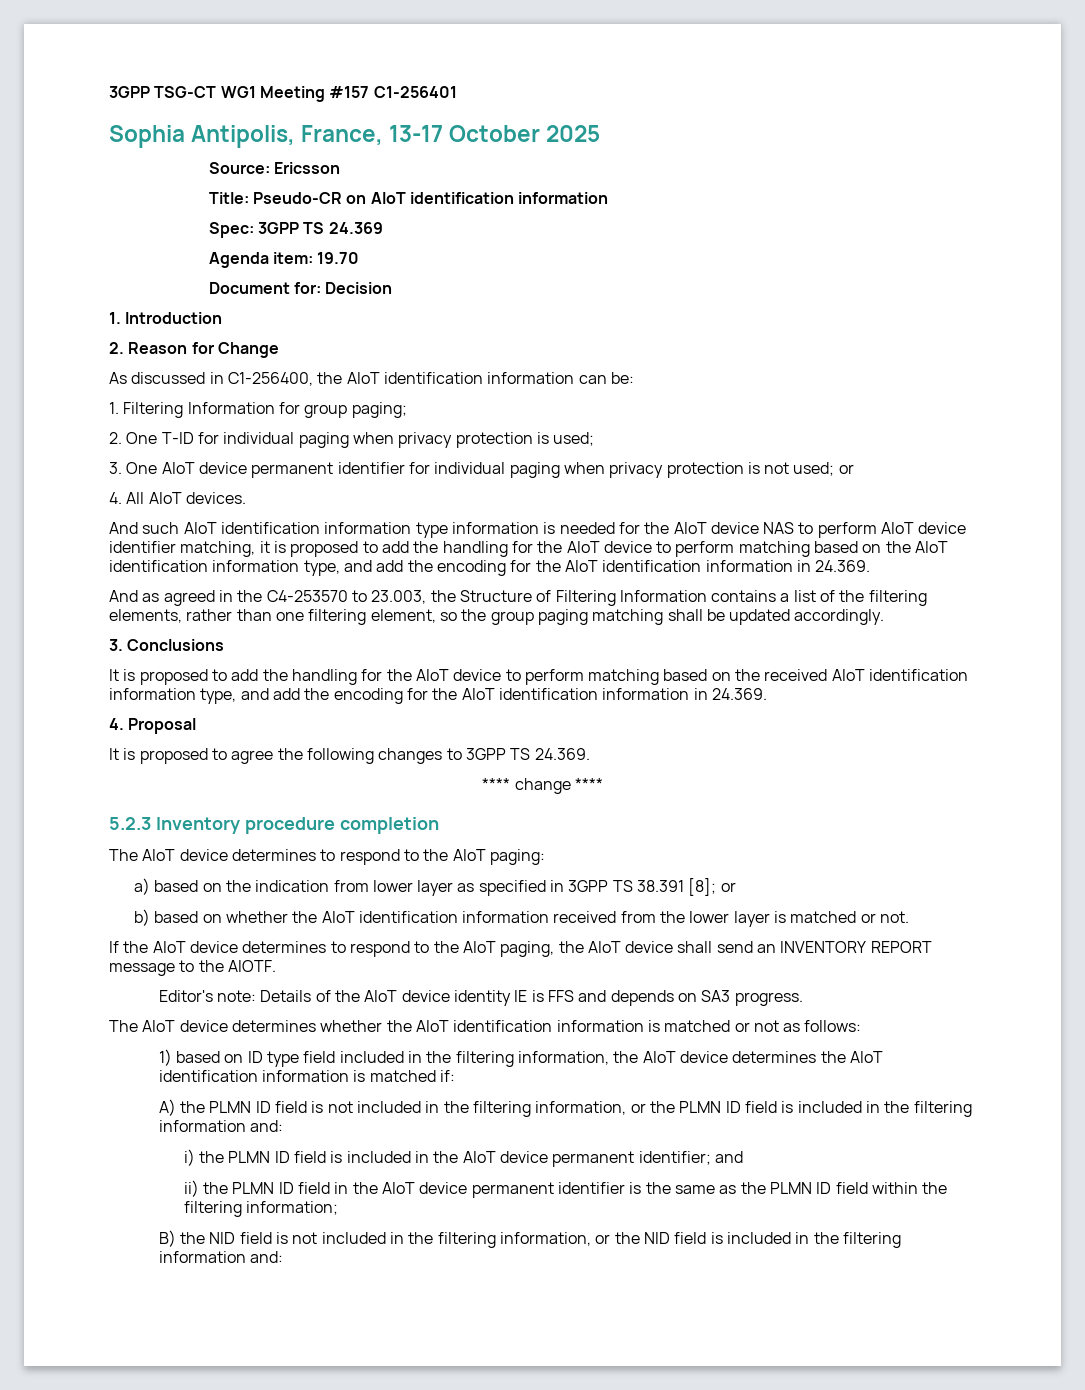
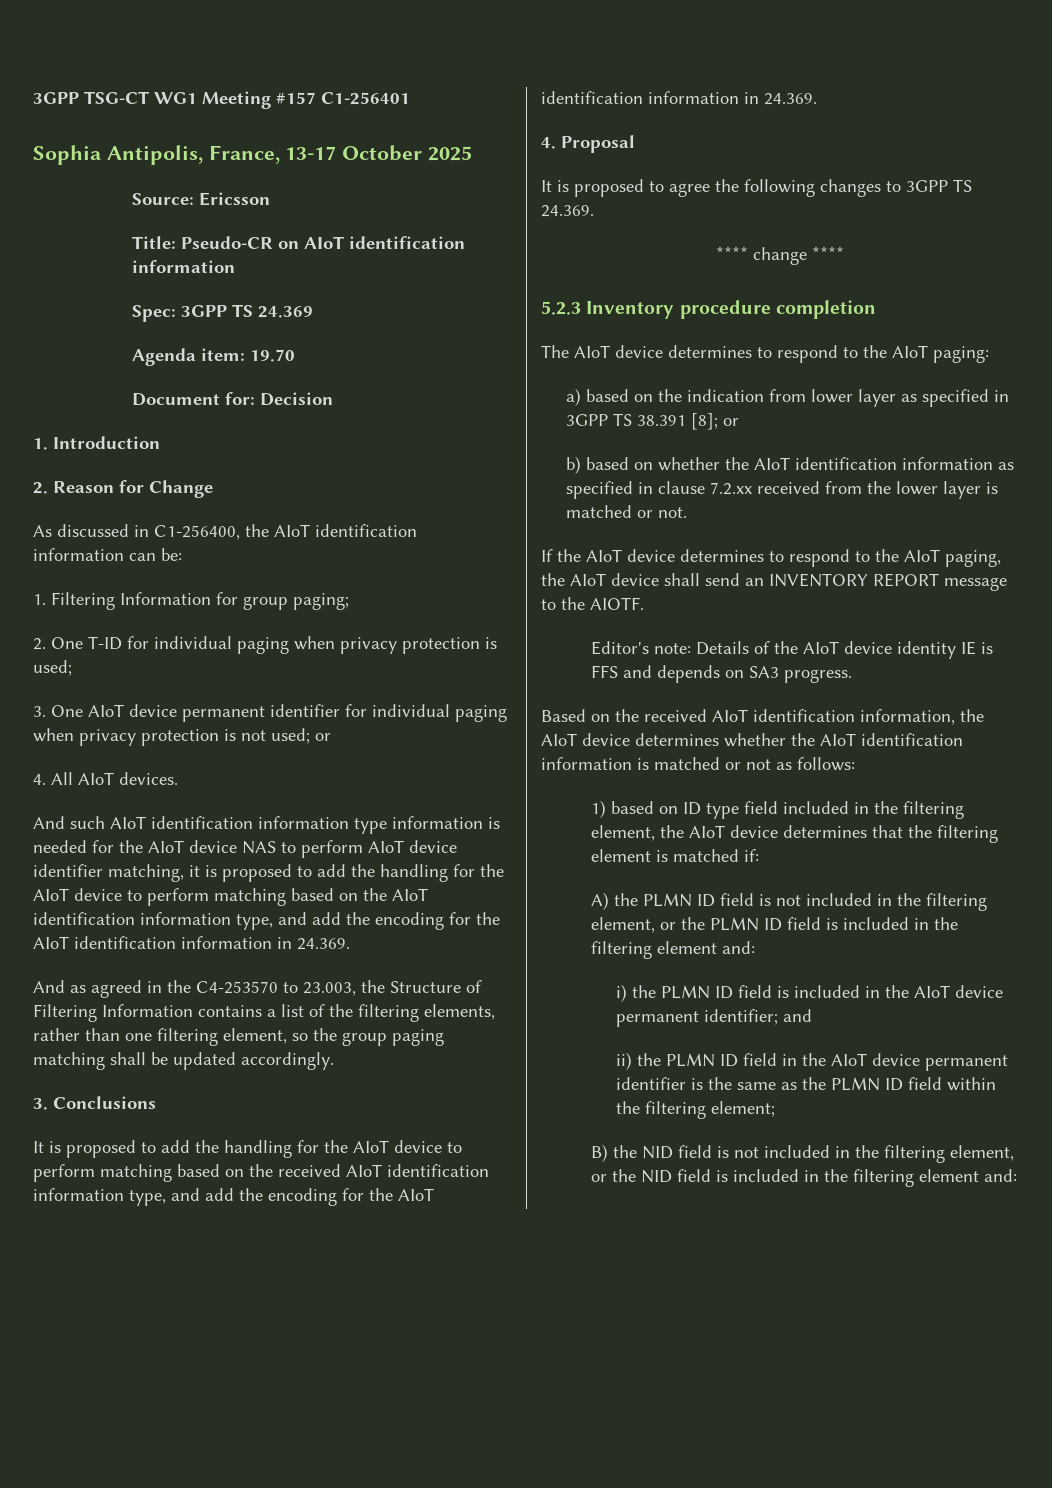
- b) based on whether the AIoT identification information received from the lower layer is matched or not.
+ b) based on whether the AIoT identification information as specified in clause 7.2.xx received from the lower layer is matched or not.
- The AIoT device determines whether the AIoT identification information is matched or not as follows:
+ Based on the received AIoT identification information, the AIoT device determines whether the AIoT identification information is matched or not as follows:
- 1) based on ID type field included in the filtering information, the AIoT device determines the AIoT identification information is matched if:
+ 1) based on ID type field included in the filtering element, the AIoT device determines that the filtering element is matched if:
- A) the PLMN ID field is not included in the filtering information, or the PLMN ID field is included in the filtering information and:
+ A) the PLMN ID field is not included in the filtering element, or the PLMN ID field is included in the filtering element and:
- ii) the PLMN ID field in the AIoT device permanent identifier is the same as the PLMN ID field within the filtering information;
+ ii) the PLMN ID field in the AIoT device permanent identifier is the same as the PLMN ID field within the filtering element;
- B) the NID field is not included in the filtering information, or the NID field is included in the filtering information and:
+ B) the NID field is not included in the filtering element, or the NID field is included in the filtering element and:

